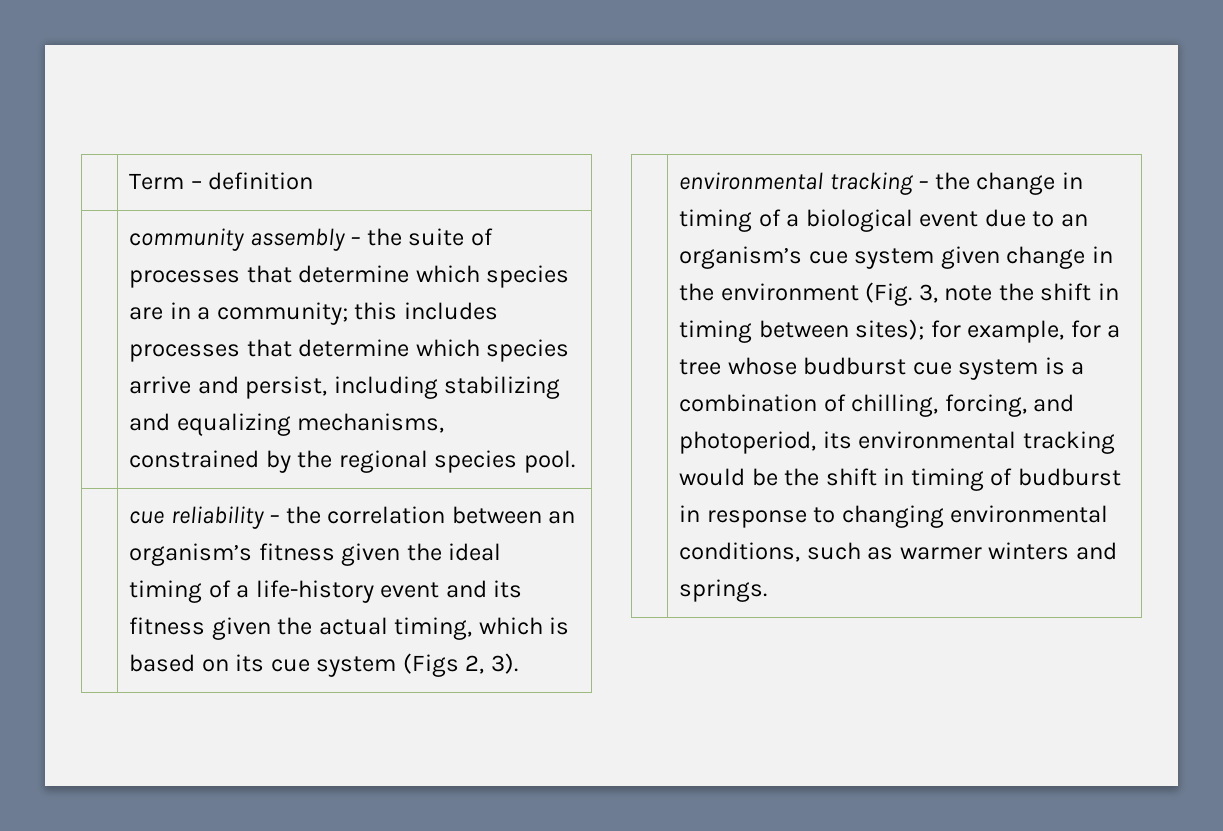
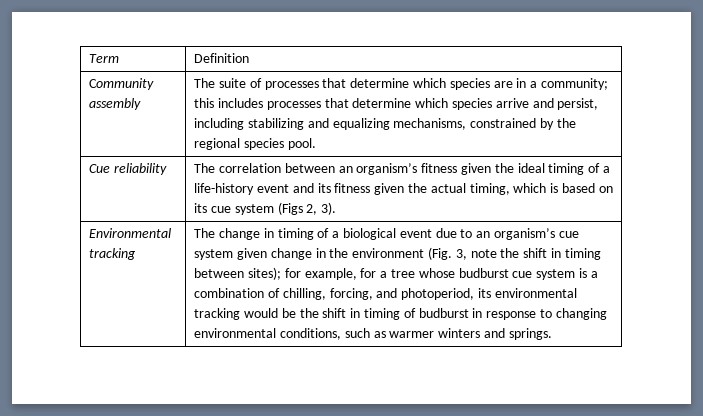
- | Term – definition
- | community assembly – the suite of processes that determine which species are in a community; this includes processes that determine which species arrive and persist, including stabilizing and equalizing mechanisms, constrained by the regional species pool.
+ Term | Definition
+ Community assembly | The suite of processes that determine which species are in a community; this includes processes that determine which species arrive and persist, including stabilizing and equalizing mechanisms, constrained by the regional species pool.
- | cue reliability – the correlation between an organism’s fitness given the ideal timing of a life-history event and its fitness given the actual timing, which is based on its cue system (Figs 2, 3).
+ Cue reliability | The correlation between an organism’s fitness given the ideal timing of a life-history event and its fitness given the actual timing, which is based on its cue system (Figs 2, 3).
- environmental tracking – the change in timing of a biological event due to an organism’s cue system given change in the environment (Fig. 3, note the shift in timing between sites);
+ Environmental tracking | The change in timing of a biological event due to an organism’s cue system given change in the environment (Fig. 3, note the shift in timing between sites);

